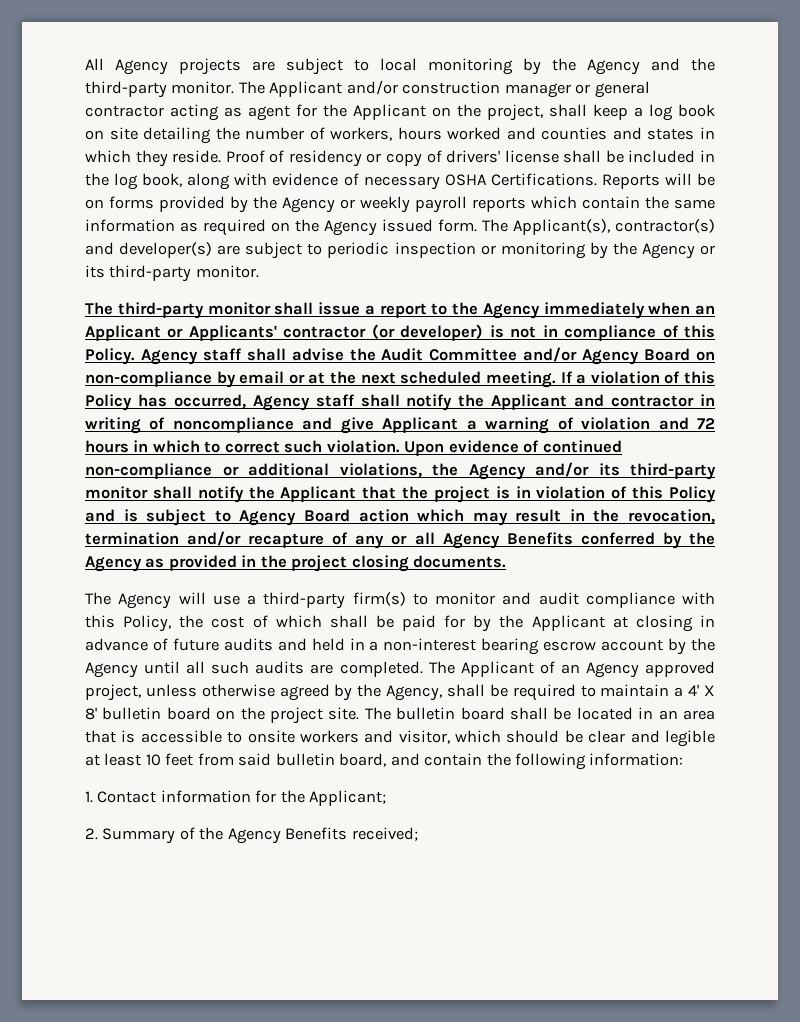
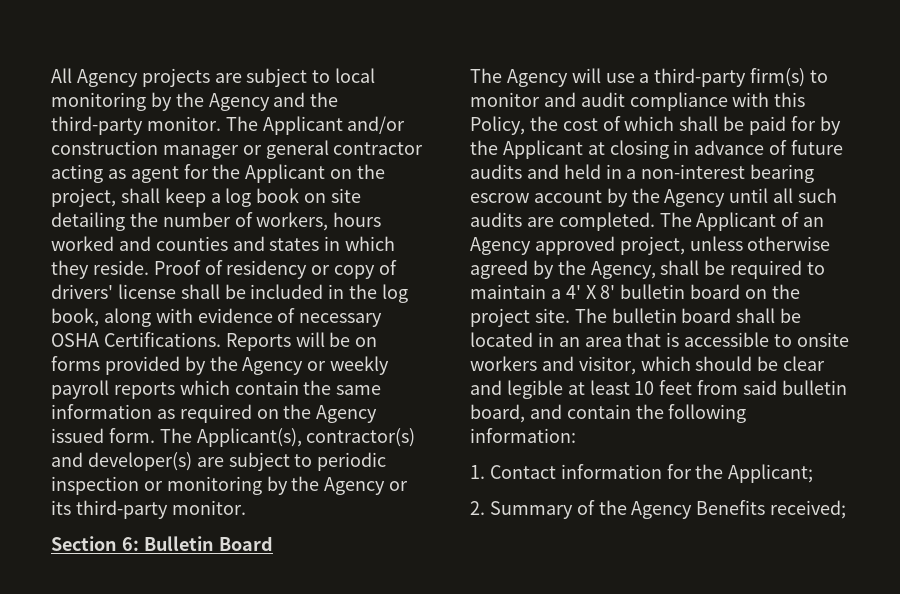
- The third-party monitor shall issue a report to the Agency immediately when an Applicant or Applicants' contractor (or developer) is not in compliance of this Policy. Agency staff shall advise the Audit Committee and/or Agency Board on non-compliance by email or at the next scheduled meeting. If a violation of this Policy has occurred, Agency staff shall notify the Applicant and contractor in writing of noncompliance and give Applicant a warning of violation and 72 hours in which to correct such violation. Upon evidence of continued non-compliance or additional violations, the Agency and/or its third-party monitor shall notify the Applicant that the project is in violation of this Policy and is subject to Agency Board action which may result in the revocation, termination and/or recapture of any or all Agency Benefits conferred by the Agency as provided in the project closing documents.
+ Section 6: Bulletin Board

